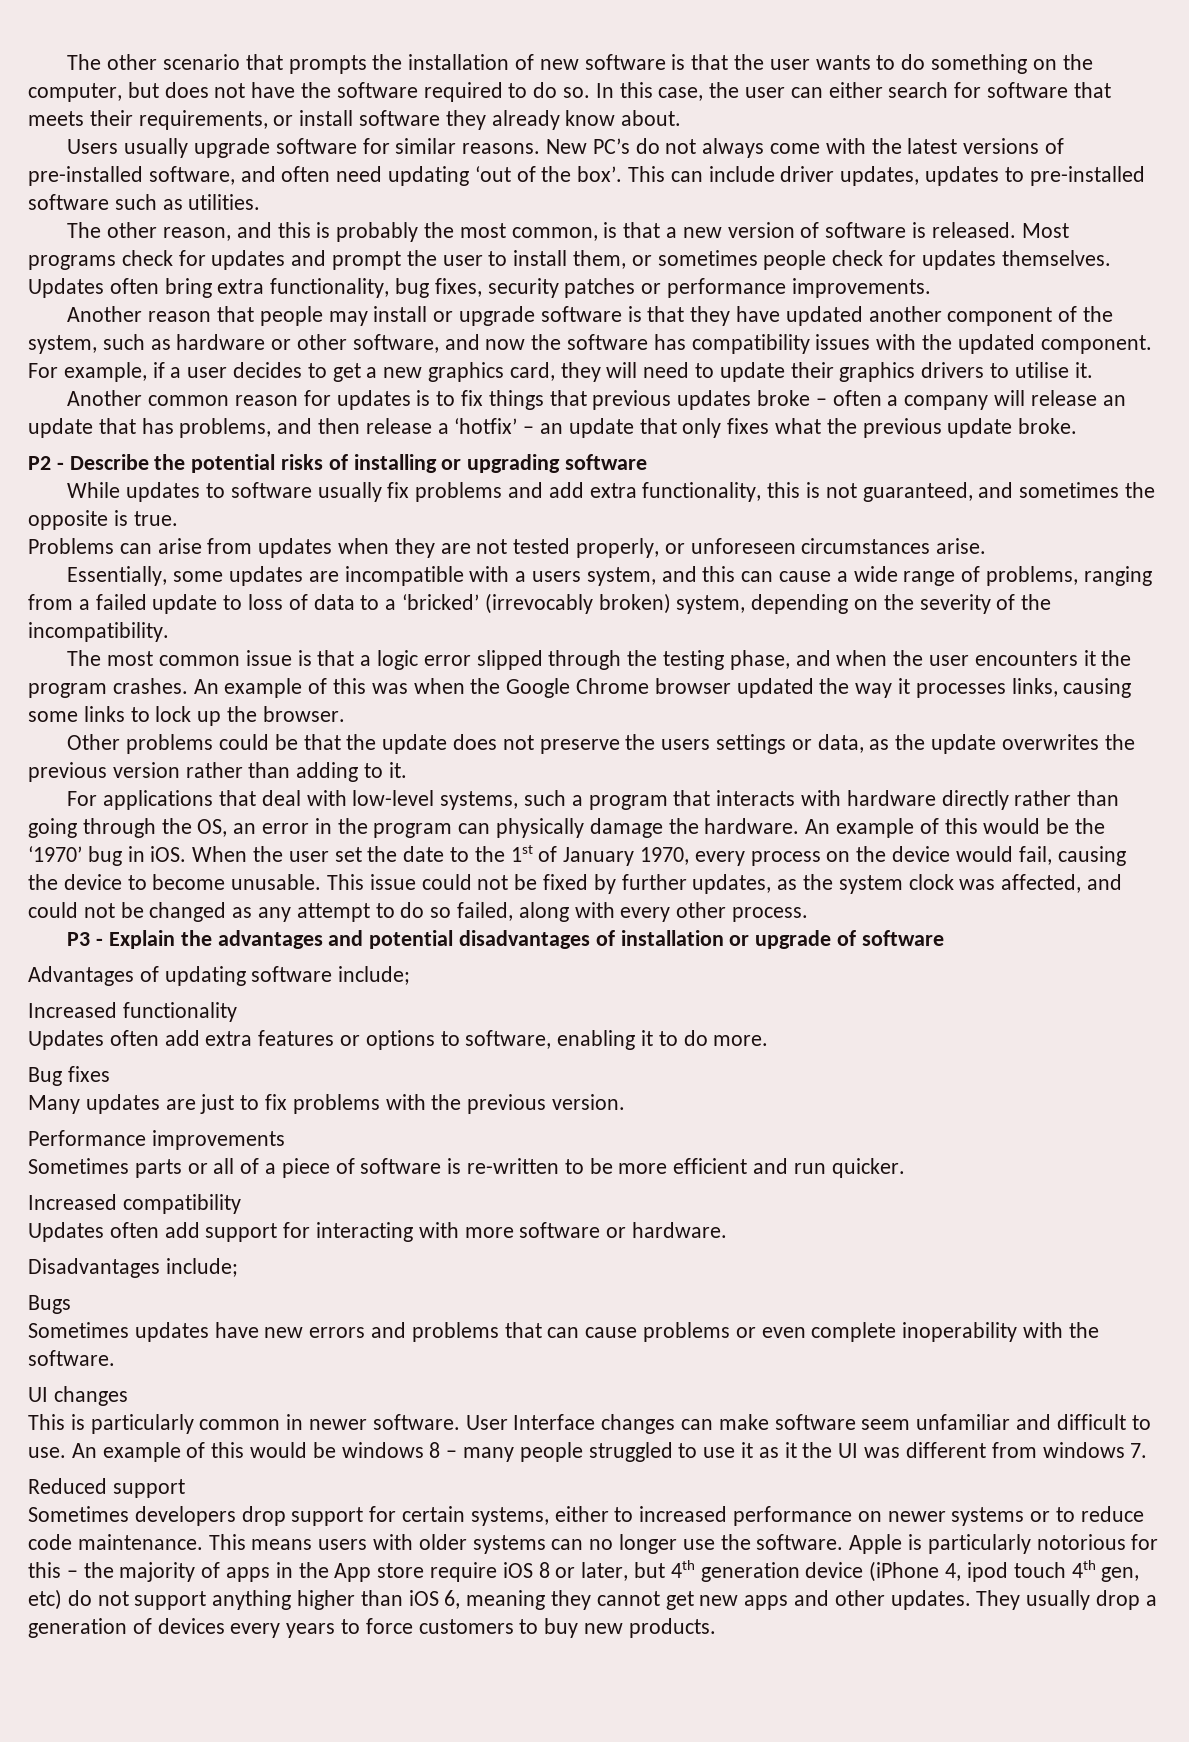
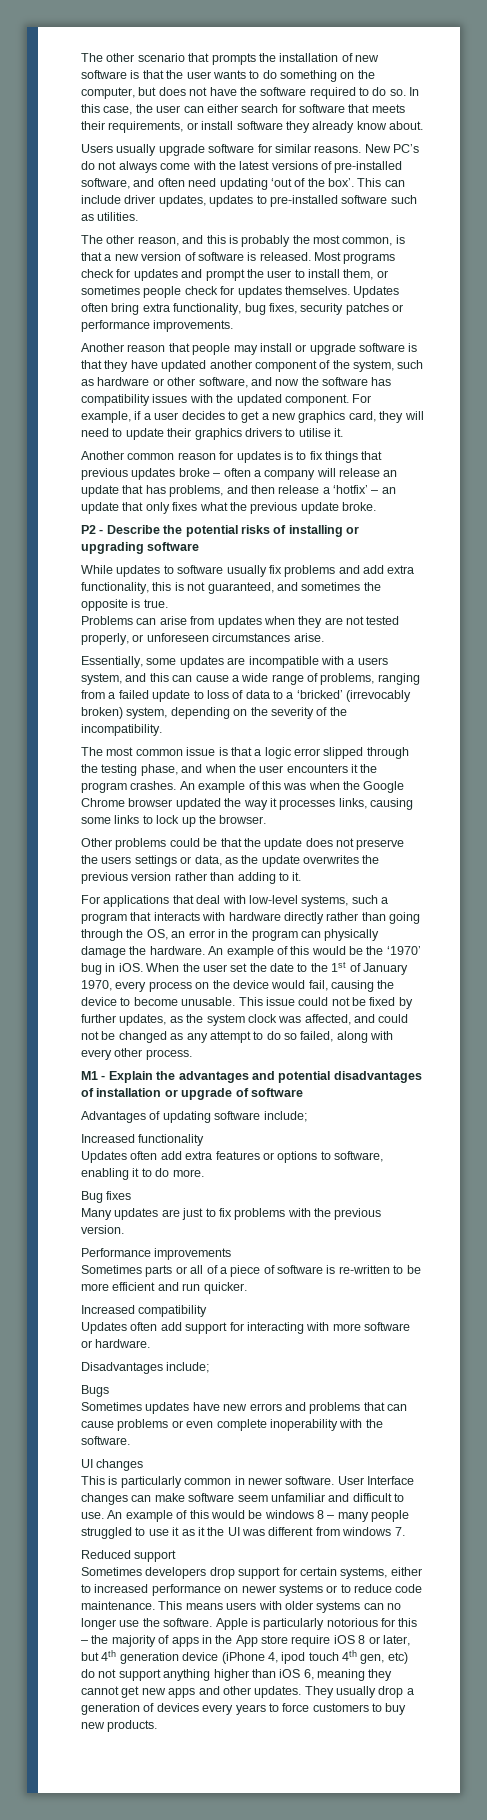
- P3 - Explain the advantages and potential disadvantages of installation or upgrade of software
+ M1 - Explain the advantages and potential disadvantages of installation or upgrade of software

